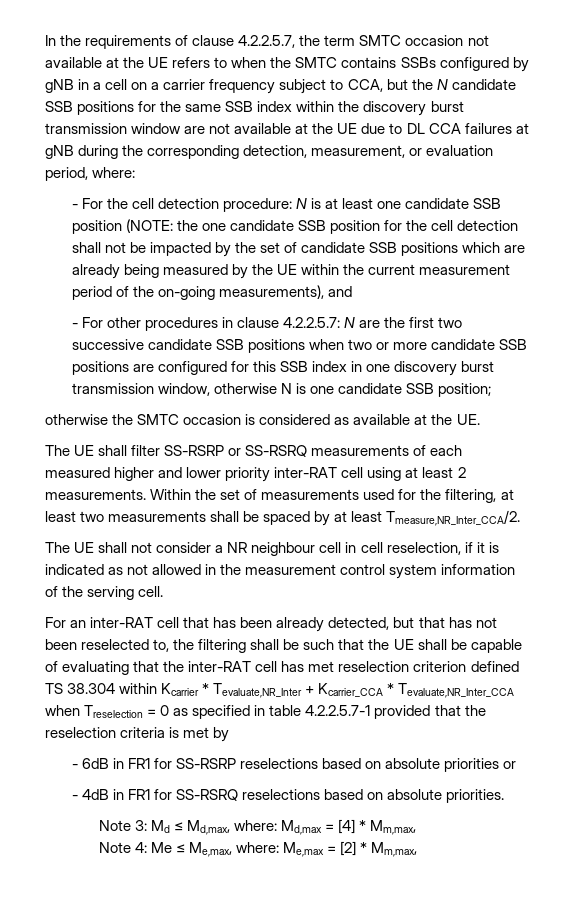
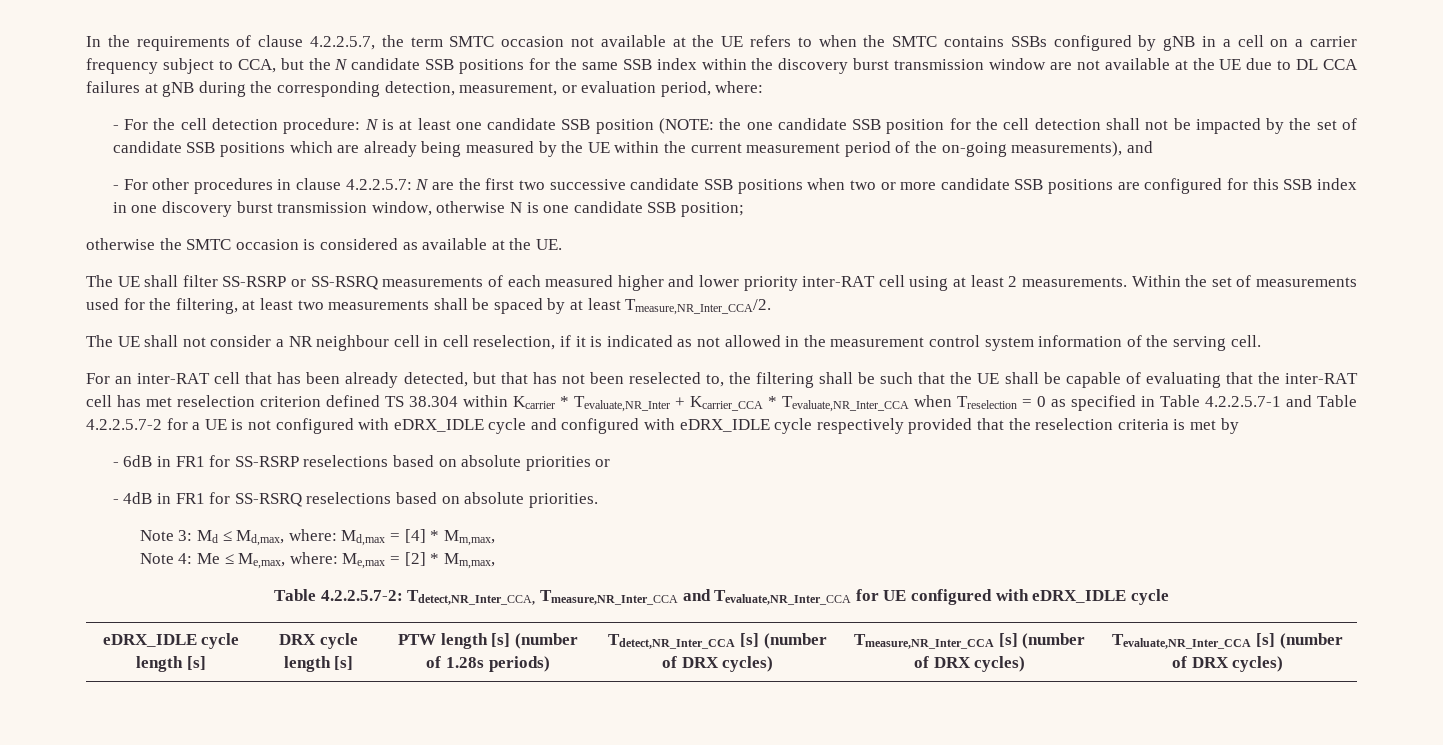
- For an inter-RAT cell that has been already detected, but that has not been reselected to, the filtering shall be such that the UE shall be capable of evaluating that the inter-RAT cell has met reselection criterion defined TS 38.304 within Kcarrier * Tevaluate,NR_Inter + Kcarrier_CCA * Tevaluate,NR_Inter_CCA when Treselection = 0 as specified in table 4.2.2.5.7-1 provided that the reselection criteria is met by
+ For an inter-RAT cell that has been already detected, but that has not been reselected to, the filtering shall be such that the UE shall be capable of evaluating that the inter-RAT cell has met reselection criterion defined TS 38.304 within Kcarrier * Tevaluate,NR_Inter + Kcarrier_CCA * Tevaluate,NR_Inter_CCA when Treselection = 0 as specified in Table 4.2.2.5.7-1 and Table 4.2.2.5.7-2 for a UE is not configured with eDRX_IDLE cycle and configured with eDRX_IDLE cycle respectively provided that the reselection criteria is met by
+ Table 4.2.2.5.7-2: Tdetect,NR_Inter_CCA, Tmeasure,NR_Inter_CCA and Tevaluate,NR_Inter_CCA for UE configured with eDRX_IDLE cycle
+ eDRX_IDLE cycle length [s] | DRX cycle length [s] | PTW length [s] (number of 1.28s periods) | Tdetect,NR_Inter_CCA [s] (number of DRX cycles) | Tmeasure,NR_Inter_CCA [s] (number of DRX cycles) | Tevaluate,NR_Inter_CCA [s] (number of DRX cycles)

